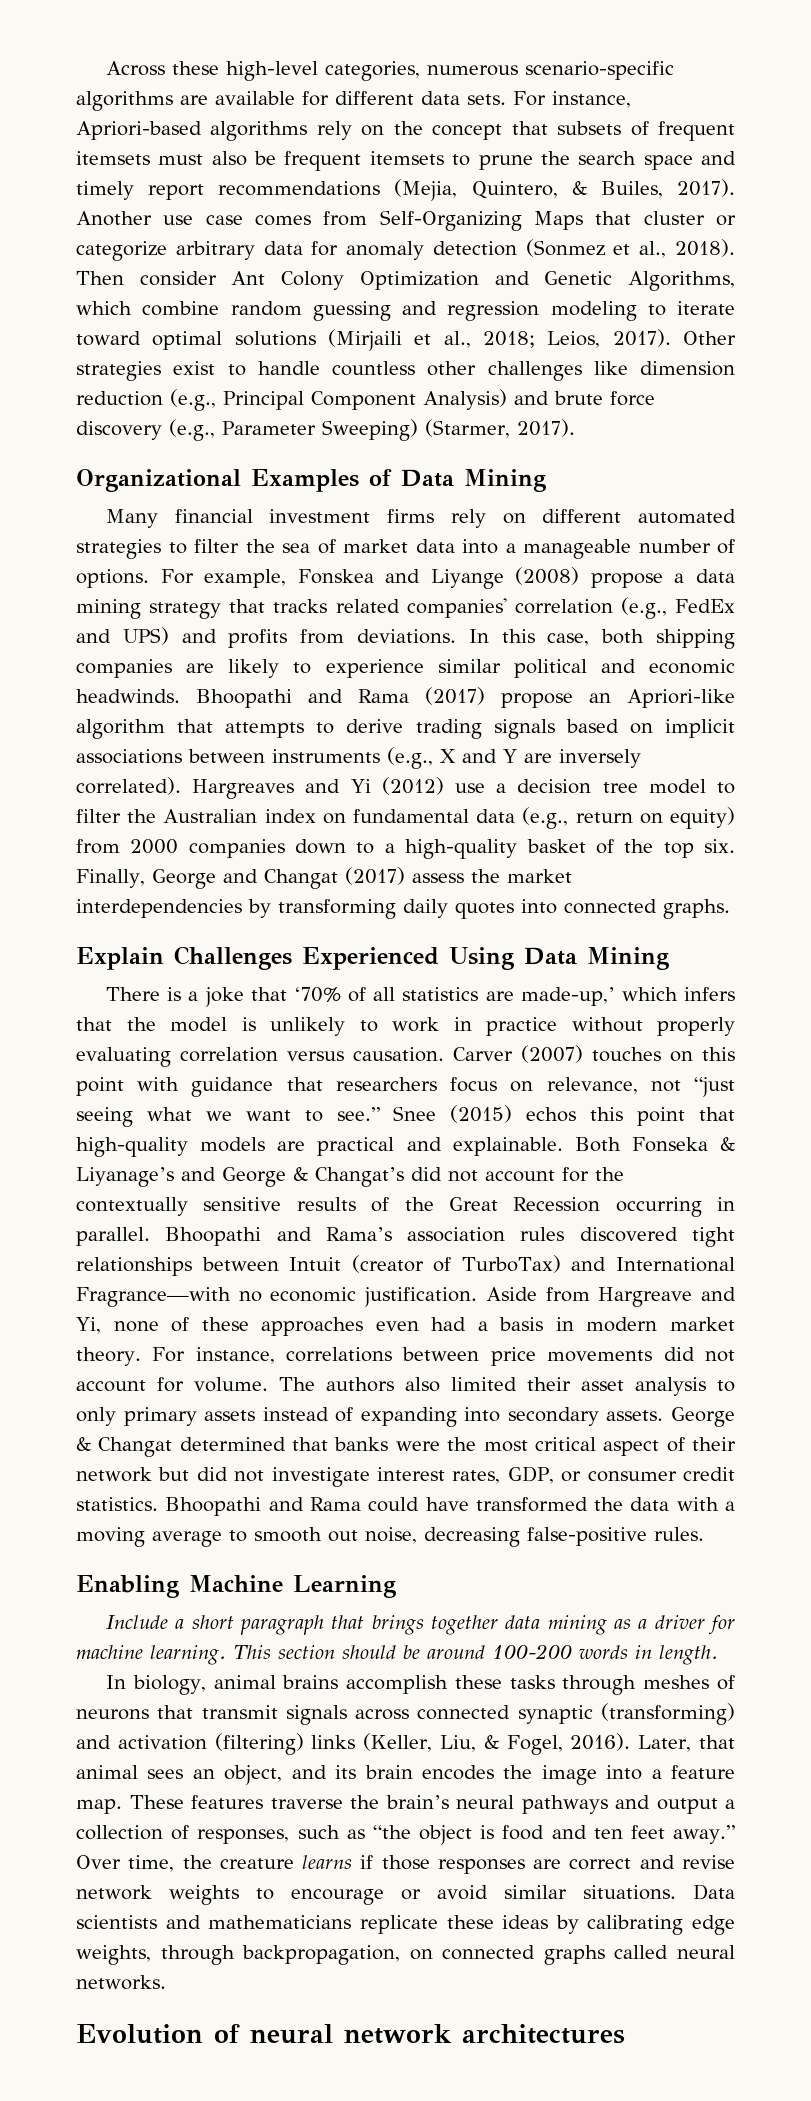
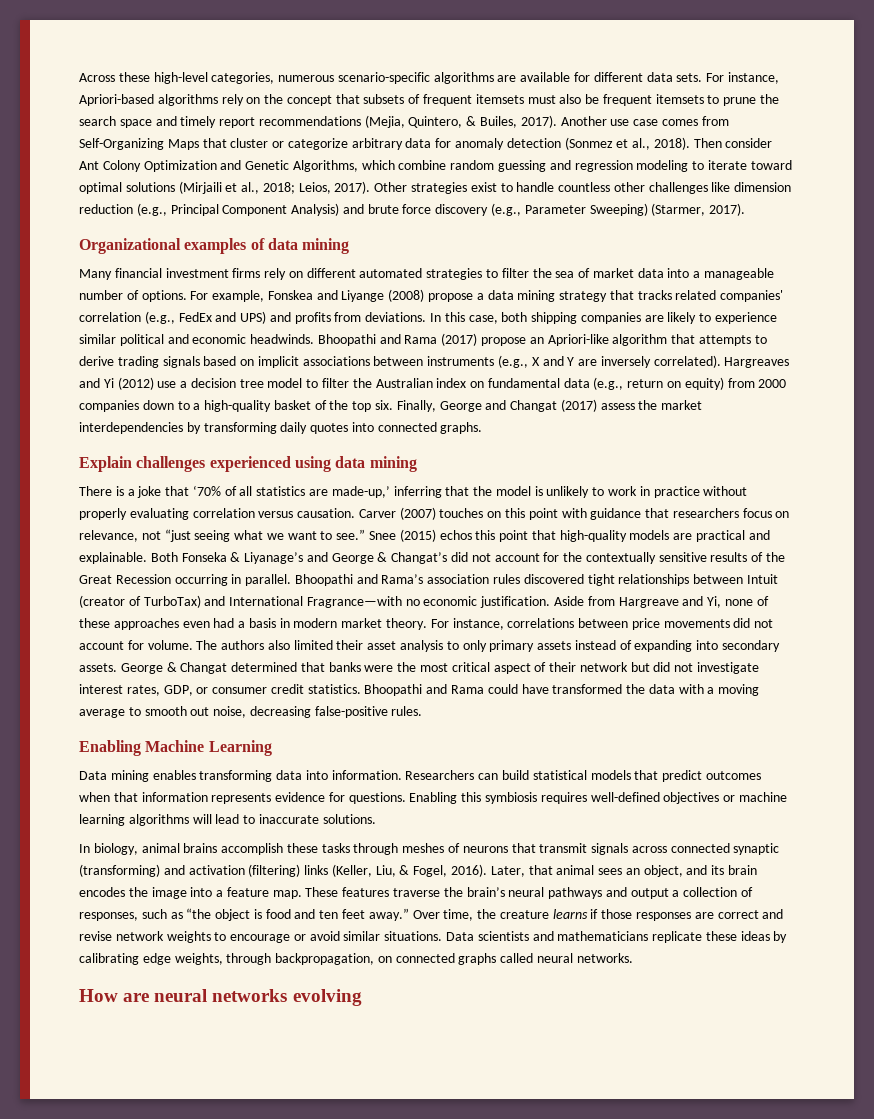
- Organizational Examples of Data Mining
+ Organizational examples of data mining
- Explain Challenges Experienced Using Data Mining
+ Explain challenges experienced using data mining
- There is a joke that ‘70% of all statistics are made-up,’ which infers that the model is unlikely to work in practice without properly evaluating correlation versus causation.
+ There is a joke that ‘70% of all statistics are made-up,’ inferring that the model is unlikely to work in practice without properly evaluating correlation versus causation.
- Include a short paragraph that brings together data mining as a driver for machine learning. This section should be around 100-200 words in length.
+ Data mining enables transforming data into information. Researchers can build statistical models that predict outcomes when that information represents evidence for questions. Enabling this symbiosis requires well-defined objectives or machine learning algorithms will lead to inaccurate solutions.
- Evolution of neural network architectures
+ How are neural networks evolving

